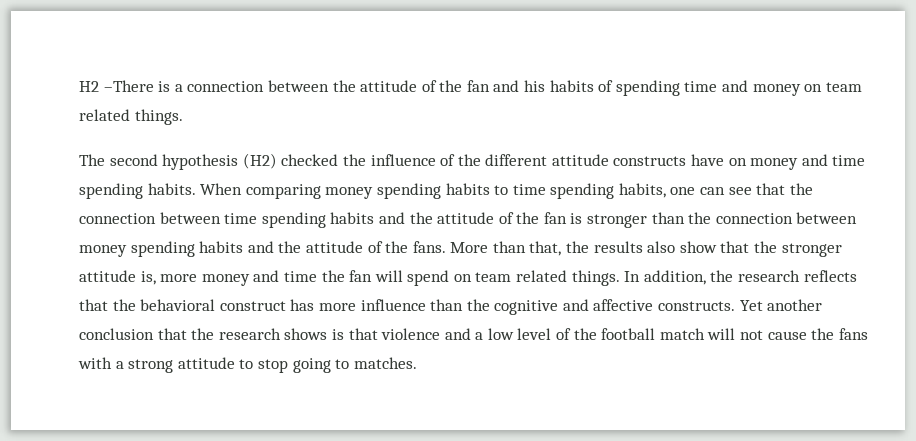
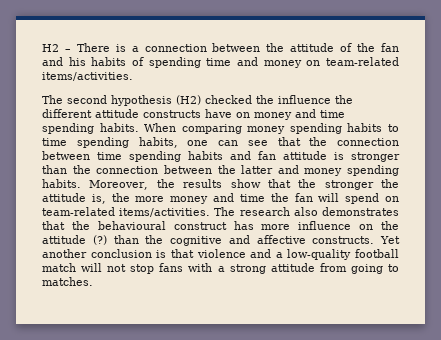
- H2 –There is a connection between the attitude of the fan and his habits of spending time and money on team related things.
+ H2 – There is a connection between the attitude of the fan and his habits of spending time and money on team-related items/activities.
- The second hypothesis (H2) checked the influence of the different attitude constructs have on money and time spending habits.
+ The second hypothesis (H2) checked the influence the different attitude constructs have on money and time spending habits.
- When comparing money spending habits to time spending habits, one can see that the connection between time spending habits and the attitude of the fan is stronger than the connection between money spending habits and the attitude of the fans. More than that, the results also show that the stronger attitude is, more money and time the fan will spend on team related things. In addition, the research reflects that the behavioral construct has more influence than the cognitive and affective constructs.
+ When comparing money spending habits to time spending habits, one can see that the connection between time spending habits and fan attitude is stronger than the connection between the latter and money spending habits. Moreover, the results show that the stronger the attitude is, the more money and time the fan will spend on team-related items/activities. The research also demonstrates that the behavioural construct has more influence on the attitude (?) than the cognitive and affective constructs.
- Yet another conclusion that the research shows is that violence and a low level of the football match will not cause the fans with a strong attitude to stop going to matches.
+ Yet another conclusion is that violence and a low-quality football match will not stop fans with a strong attitude from going to matches.

